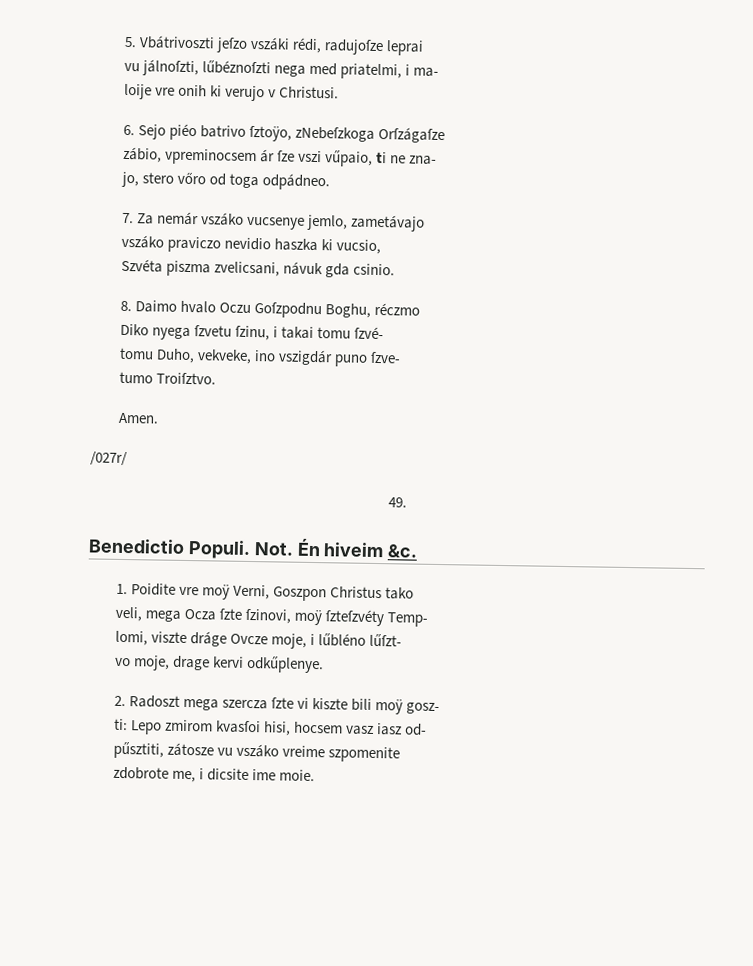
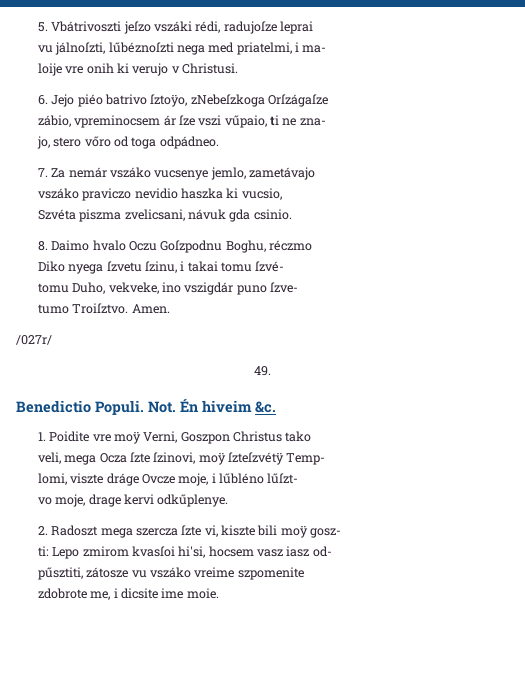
- 6. Sejo piéo batrivo ſztoÿo, zNebeſzkoga Orſzágaſze
+ 6. Jejo piéo batrivo ſztoÿo, zNebeſzkoga Orſzágaſze
- tumo Troiſztvo.
- Amen.
+ tumo Troiſztvo. Amen.
- veli, mega Ocza ſzte ſzinovi, moÿ ſzteſzvéty Temp-
+ veli, mega Ocza ſzte ſzinovi, moÿ ſzteſzvétÿ Temp-
- 2. Radoszt mega szercza ſzte vi kiszte bili moÿ gosz-
+ 2. Radoszt mega szercza ſzte vi, kiszte bili moÿ gosz-
- ti: Lepo zmirom kvasſoi hisi, hocsem vasz iasz od-
+ ti: Lepo zmirom kvasſoi hi'si, hocsem vasz iasz od-

